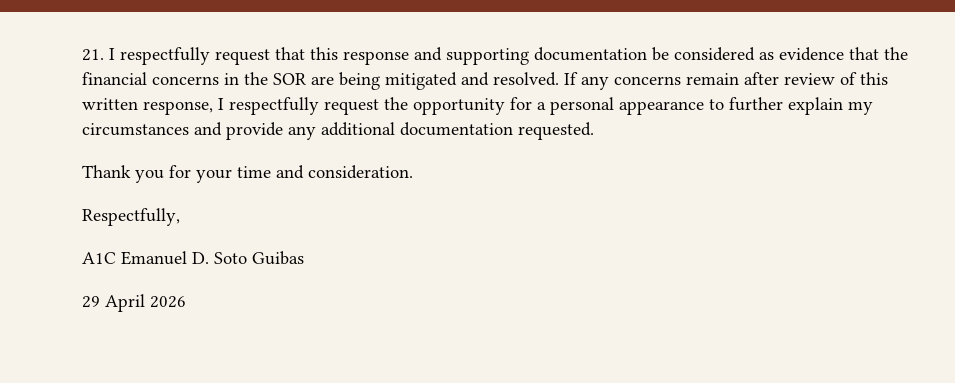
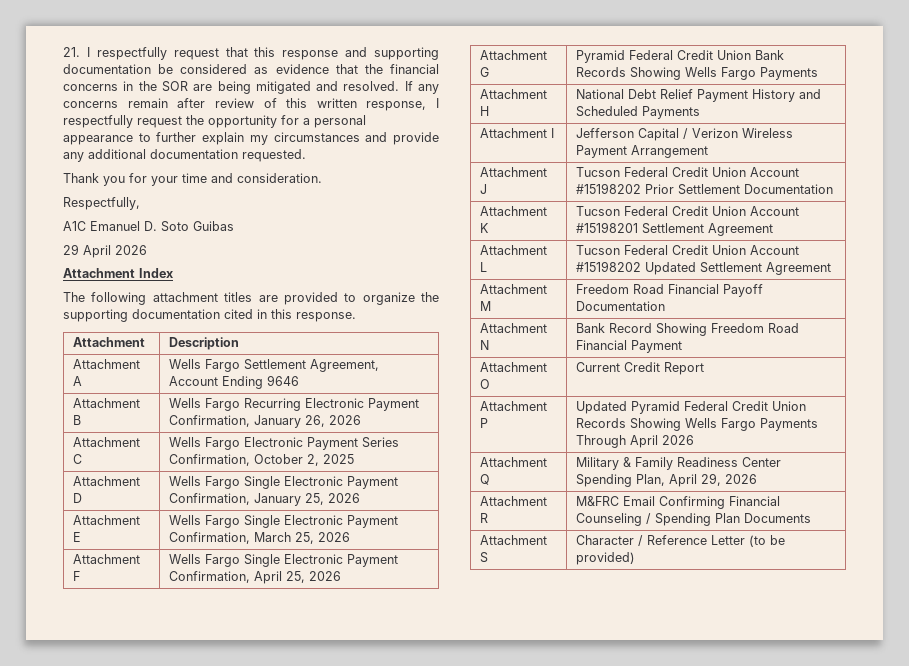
+ Attachment Index
+ The following attachment titles are provided to organize the supporting documentation cited in this response.
+ Attachment | Description
+ Attachment A | Wells Fargo Settlement Agreement, Account Ending 9646
+ Attachment B | Wells Fargo Recurring Electronic Payment Confirmation, January 26, 2026
+ Attachment C | Wells Fargo Electronic Payment Series Confirmation, October 2, 2025
+ Attachment D | Wells Fargo Single Electronic Payment Confirmation, January 25, 2026
+ Attachment E | Wells Fargo Single Electronic Payment Confirmation, March 25, 2026
+ Attachment F | Wells Fargo Single Electronic Payment Confirmation, April 25, 2026
+ Attachment G | Pyramid Federal Credit Union Bank Records Showing Wells Fargo Payments
+ Attachment H | National Debt Relief Payment History and Scheduled Payments
+ Attachment I | Jefferson Capital / Verizon Wireless Payment Arrangement
+ Attachment J | Tucson Federal Credit Union Account #15198202 Prior Settlement Documentation
+ Attachment K | Tucson Federal Credit Union Account #15198201 Settlement Agreement
+ Attachment L | Tucson Federal Credit Union Account #15198202 Updated Settlement Agreement
+ Attachment M | Freedom Road Financial Payoff Documentation
+ Attachment N | Bank Record Showing Freedom Road Financial Payment
+ Attachment O | Current Credit Report
+ Attachment P | Updated Pyramid Federal Credit Union Records Showing Wells Fargo Payments Through April 2026
+ Attachment Q | Military & Family Readiness Center Spending Plan, April 29, 2026
+ Attachment R | M&FRC Email Confirming Financial Counseling / Spending Plan Documents
+ Attachment S | Character / Reference Letter (to be provided)

